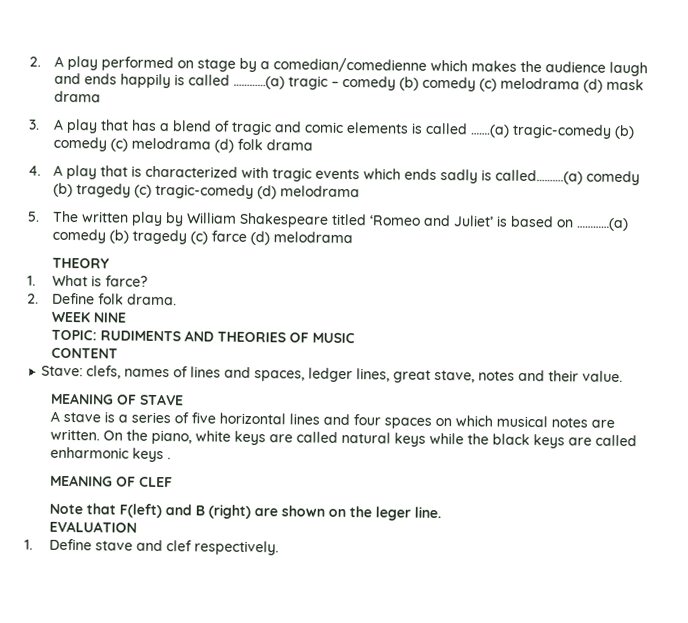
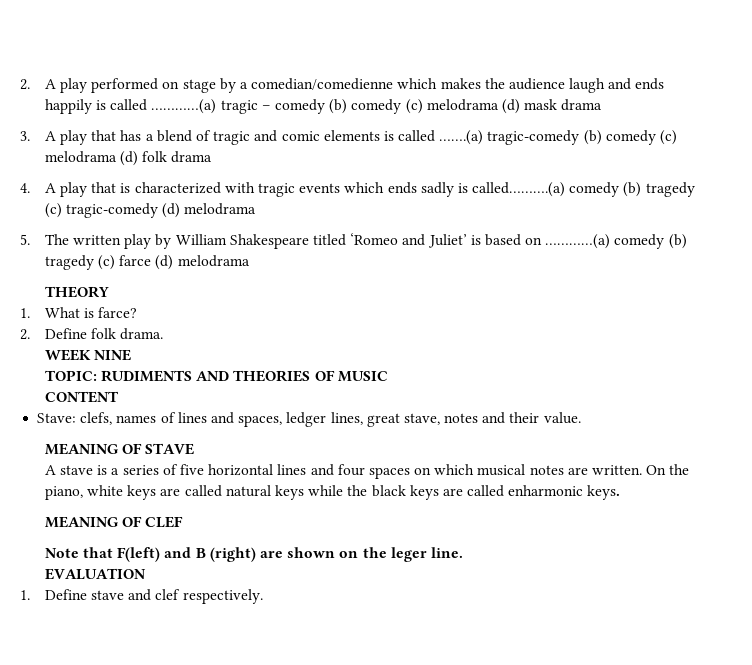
- On the piano, white keys are called natural keys while the black keys are called enharmonic keys .
+ On the piano, white keys are called natural keys while the black keys are called enharmonic keys.

